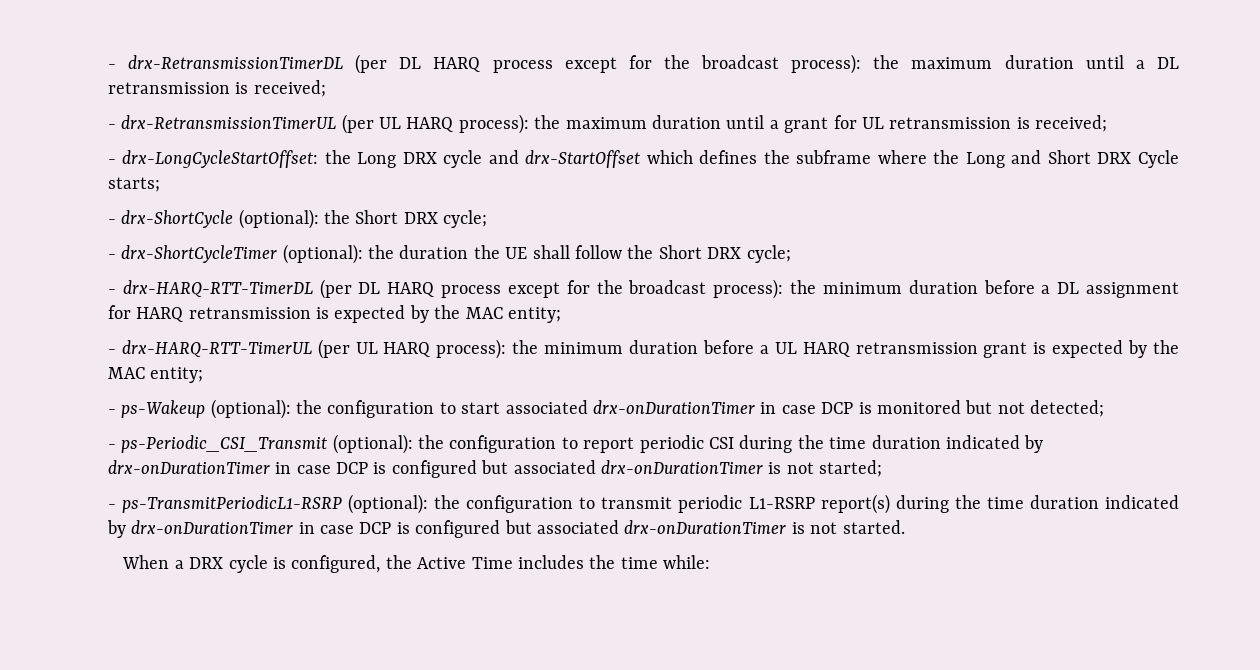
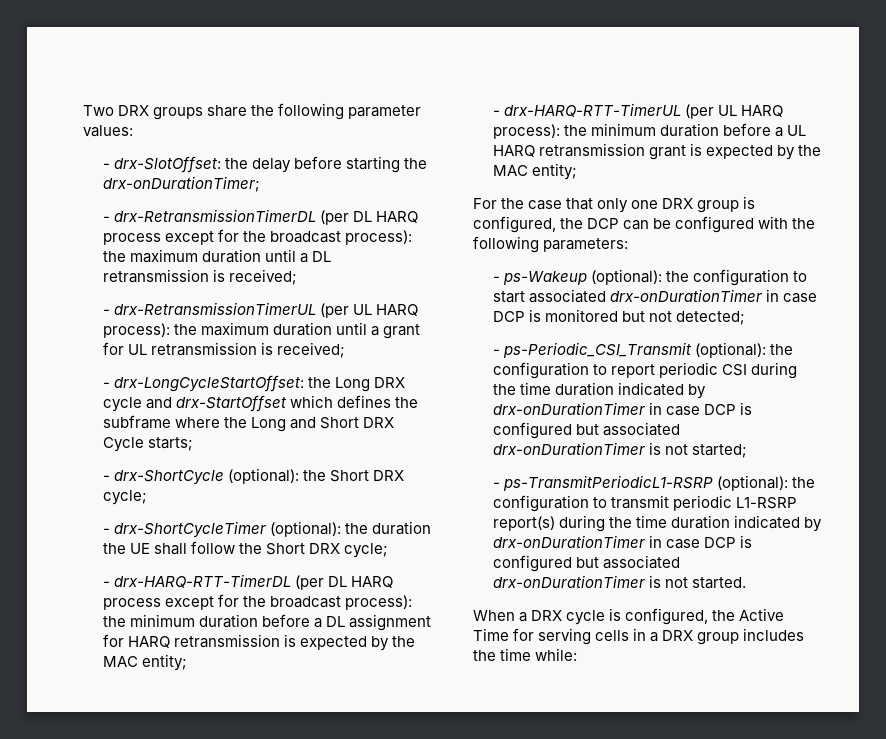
+ Two DRX groups share the following parameter values:
+ - drx-SlotOffset: the delay before starting the drx-onDurationTimer;
+ For the case that only one DRX group is configured, the DCP can be configured with the following parameters:
- When a DRX cycle is configured, the Active Time includes the time while:
+ When a DRX cycle is configured, the Active Time for serving cells in a DRX group includes the time while:

